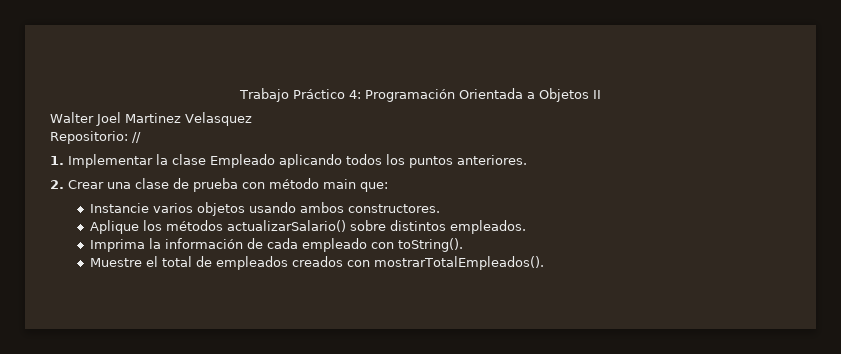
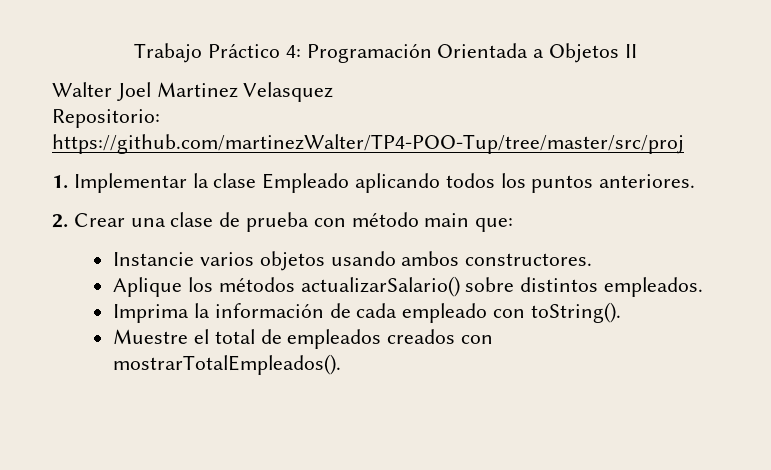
- Repositorio: //
+ Repositorio: https://github.com/martinezWalter/TP4-POO-Tup/tree/master/src/proj

